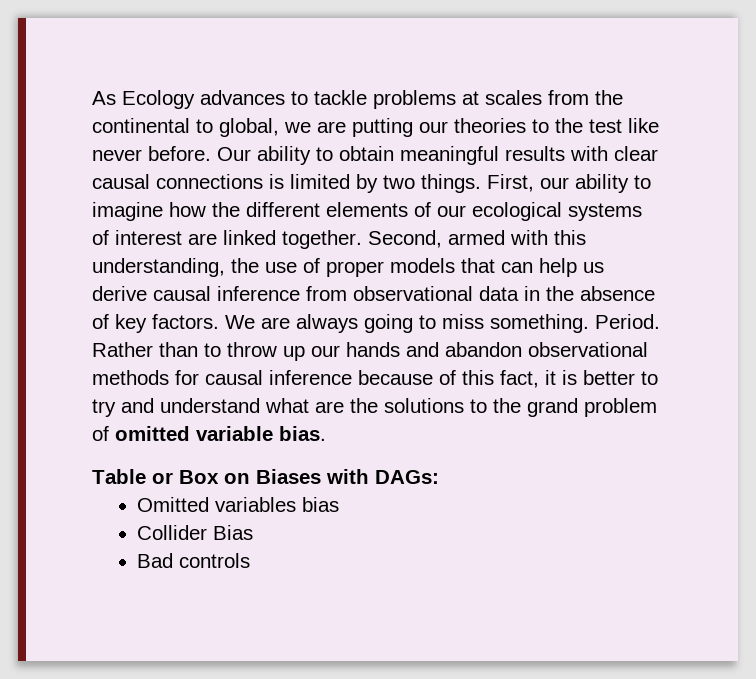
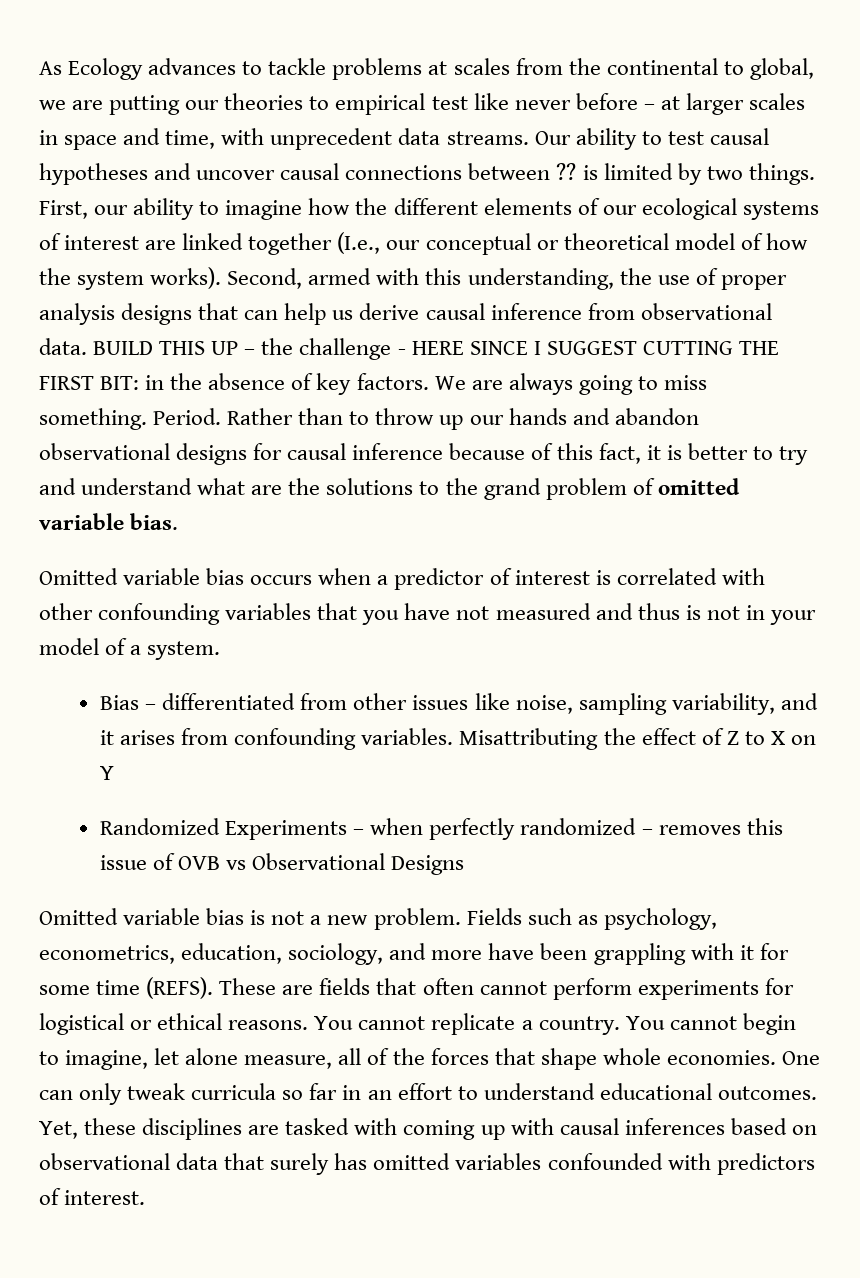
- As Ecology advances to tackle problems at scales from the continental to global, we are putting our theories to the test like never before. Our ability to obtain meaningful results with clear causal connections is limited by two things.
+ As Ecology advances to tackle problems at scales from the continental to global, we are putting our theories to empirical test like never before – at larger scales in space and time, with unprecedent data streams. Our ability to test causal hypotheses and uncover causal connections between ?? is limited by two things.
- First, our ability to imagine how the different elements of our ecological systems of interest are linked together.
+ First, our ability to imagine how the different elements of our ecological systems of interest are linked together (I.e., our conceptual or theoretical model of how the system works).
- Second, armed with this understanding, the use of proper models that can help us derive causal inference from observational data in the absence of key factors.
+ Second, armed with this understanding, the use of proper analysis designs that can help us derive causal inference from observational data. BUILD THIS UP – the challenge - HERE SINCE I SUGGEST CUTTING THE FIRST BIT: in the absence of key factors.
- Rather than to throw up our hands and abandon observational methods for causal inference because of this fact, it is better to try and understand what are the solutions to the grand problem of omitted variable bias.
+ Rather than to throw up our hands and abandon observational designs for causal inference because of this fact, it is better to try and understand what are the solutions to the grand problem of omitted variable bias.
- Table or Box on Biases with DAGs:
- Omitted variables bias
- Collider Bias
- Bad controls
+ Omitted variable bias occurs when a predictor of interest is correlated with other confounding variables that you have not measured and thus is not in your model of a system.
+ Bias – differentiated from other issues like noise, sampling variability, and it arises from confounding variables. Misattributing the effect of Z to X on Y
+ Randomized Experiments – when perfectly randomized – removes this issue of OVB vs Observational Designs
+ Omitted variable bias is not a new problem. Fields such as psychology, econometrics, education, sociology, and more have been grappling with it for some time (REFS). These are fields that often cannot perform experiments for logistical or ethical reasons. You cannot replicate a country. You cannot begin to imagine, let alone measure, all of the forces that shape whole economies. One can only tweak curricula so far in an effort to understand educational outcomes. Yet, these disciplines are tasked with coming up with causal inferences based on observational data that surely has omitted variables confounded with predictors of interest.

